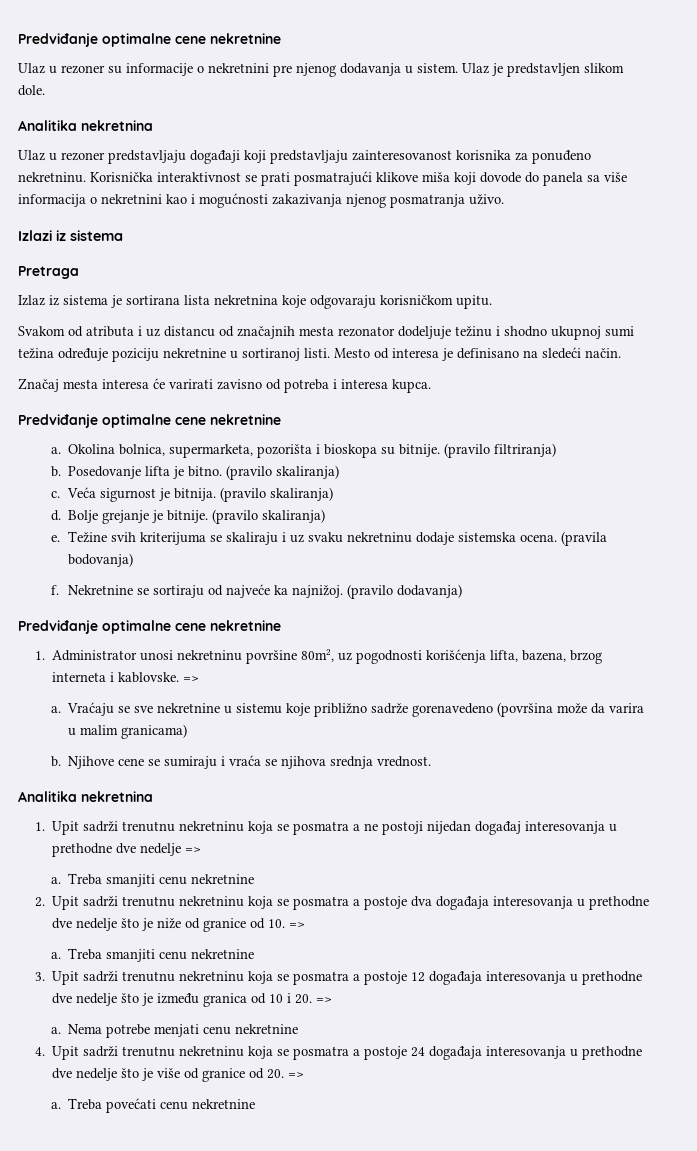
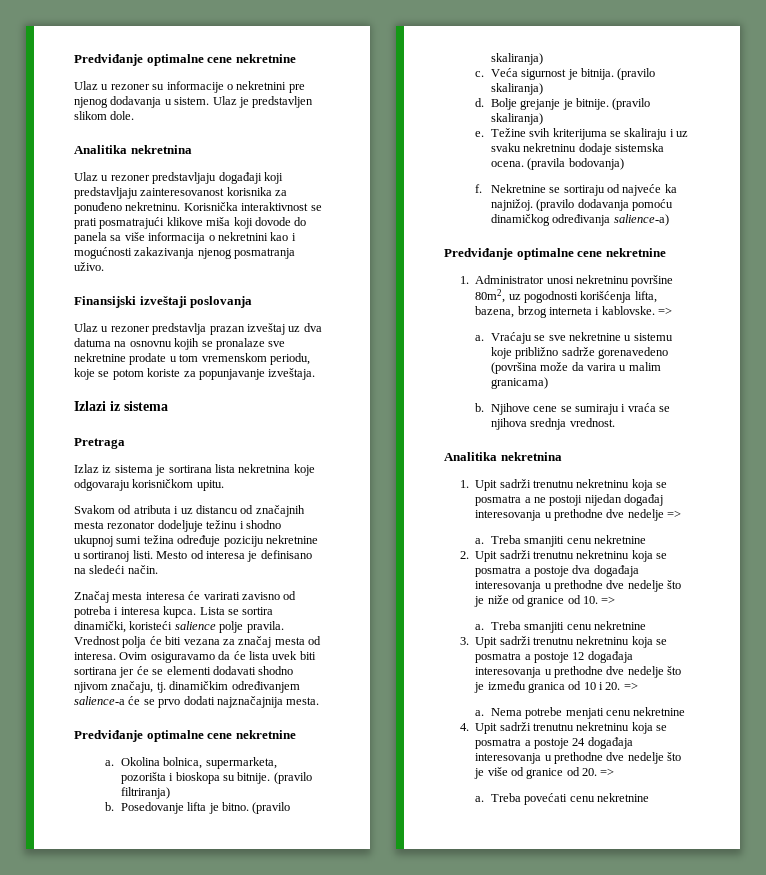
+ Finansijski izveštaji poslovanja
+ Ulaz u rezoner predstavlja prazan izveštaj uz dva datuma na osnovnu kojih se pronalaze sve nekretnine prodate u tom vremenskom periodu, koje se potom koriste za popunjavanje izveštaja.
+ Lista se sortira dinamički, koristeći salience polje pravila. Vrednost polja će biti vezana za značaj mesta od interesa. Ovim osiguravamo da će lista uvek biti sortirana jer će se elementi dodavati shodno njivom značaju, tj. dinamičkim određivanjem salience-a će se prvo dodati najznačajnija mesta.
- (pravilo dodavanja)
+ (pravilo dodavanja pomoću dinamičkog određivanja salience-a)

